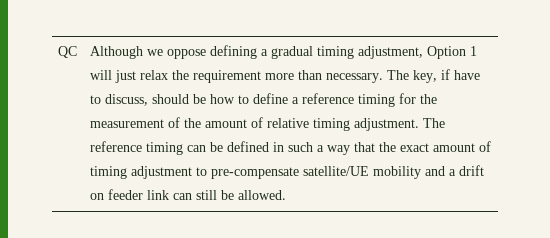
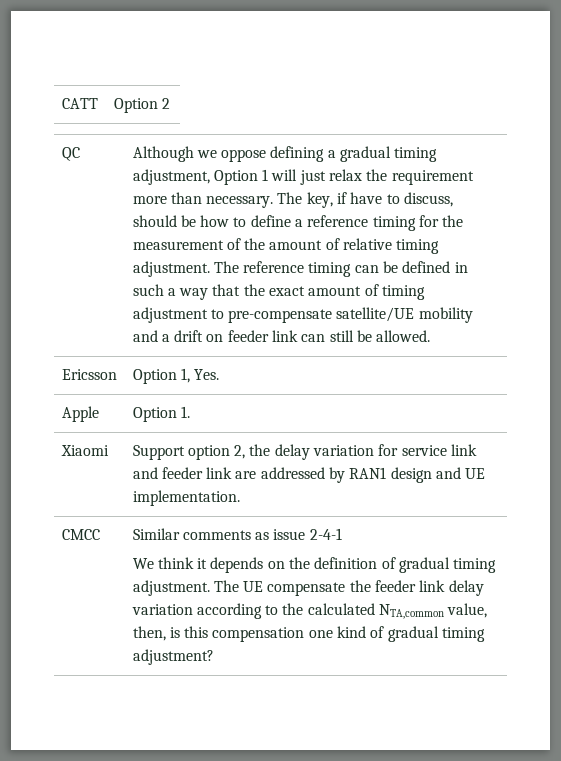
+ CATT | Option 2
+ Ericsson | Option 1, Yes.
+ Apple | Option 1.
+ Xiaomi | Support option 2, the delay variation for service link and feeder link are addressed by RAN1 design and UE implementation.
+ CMCC | Similar comments as issue 2-4-1
+ We think it depends on the definition of gradual timing adjustment. The UE compensate the feeder link delay variation according to the calculated NTA,common value, then, is this compensation one kind of gradual timing adjustment?

